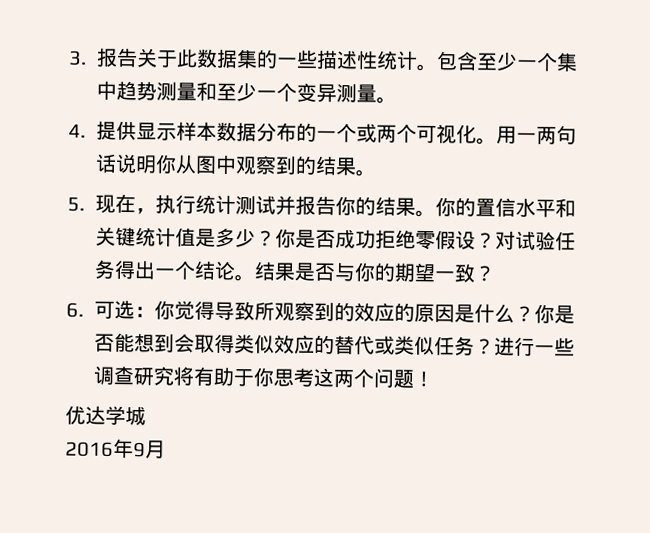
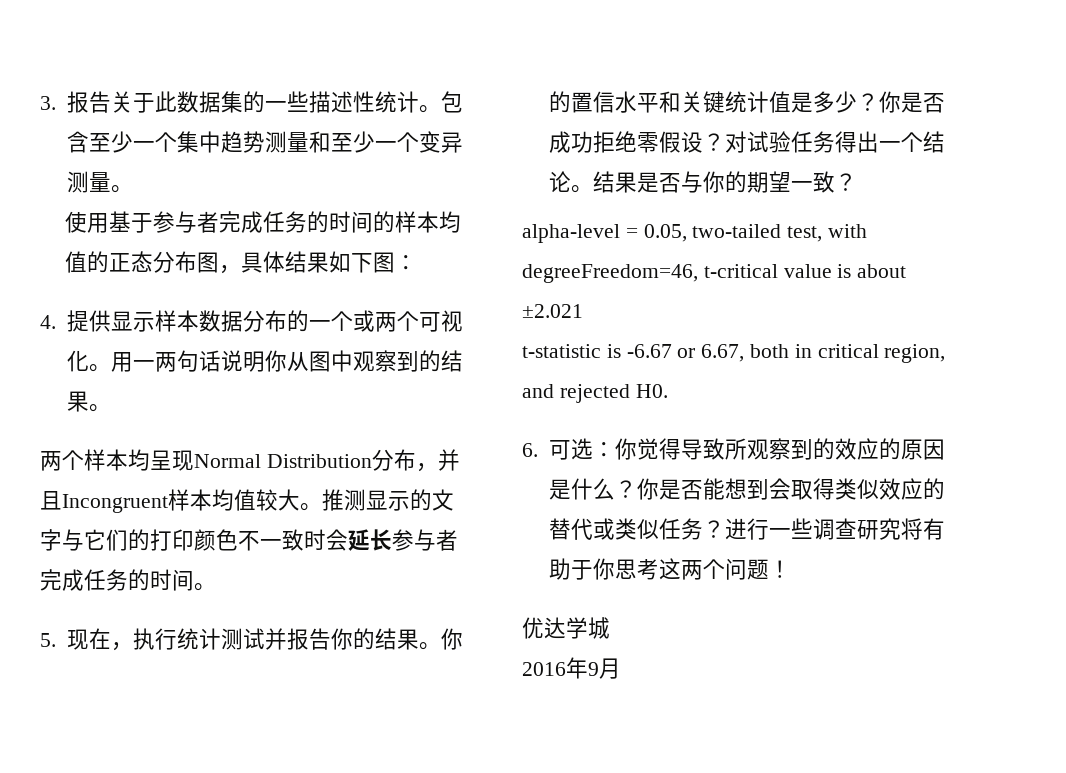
+ 使用基于参与者完成任务的时间的样本均值的正态分布图，具体结果如下图：
+ 两个样本均呈现Normal Distribution分布，并且Incongruent样本均值较大。推测显示的文字与它们的打印颜色不一致时会延长参与者完成任务的时间。
+ alpha-level = 0.05, two-tailed test, with degreeFreedom=46, t-critical value is about ±2.021
+ t-statistic is -6.67 or 6.67, both in critical region, and rejected H0.

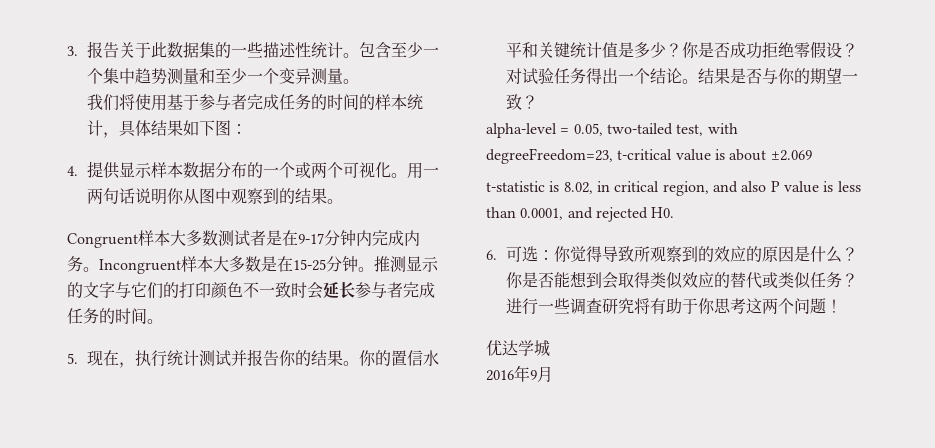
- 使用基于参与者完成任务的时间的样本均值的正态分布图，具体结果如下图：
+ 我们将使用基于参与者完成任务的时间的样本统计，具体结果如下图：
- 两个样本均呈现Normal Distribution分布，并且Incongruent样本均值较大。
+ Congruent样本大多数测试者是在9-17分钟内完成内务。Incongruent样本大多数是在15-25分钟。
- alpha-level = 0.05, two-tailed test, with degreeFreedom=46, t-critical value is about ±2.021
+ alpha-level = 0.05, two-tailed test, with degreeFreedom=23, t-critical value is about ±2.069
- t-statistic is -6.67 or 6.67, both in critical region, and rejected H0.
+ t-statistic is 8.02, in critical region, and also P value is less than 0.0001, and rejected H0.

